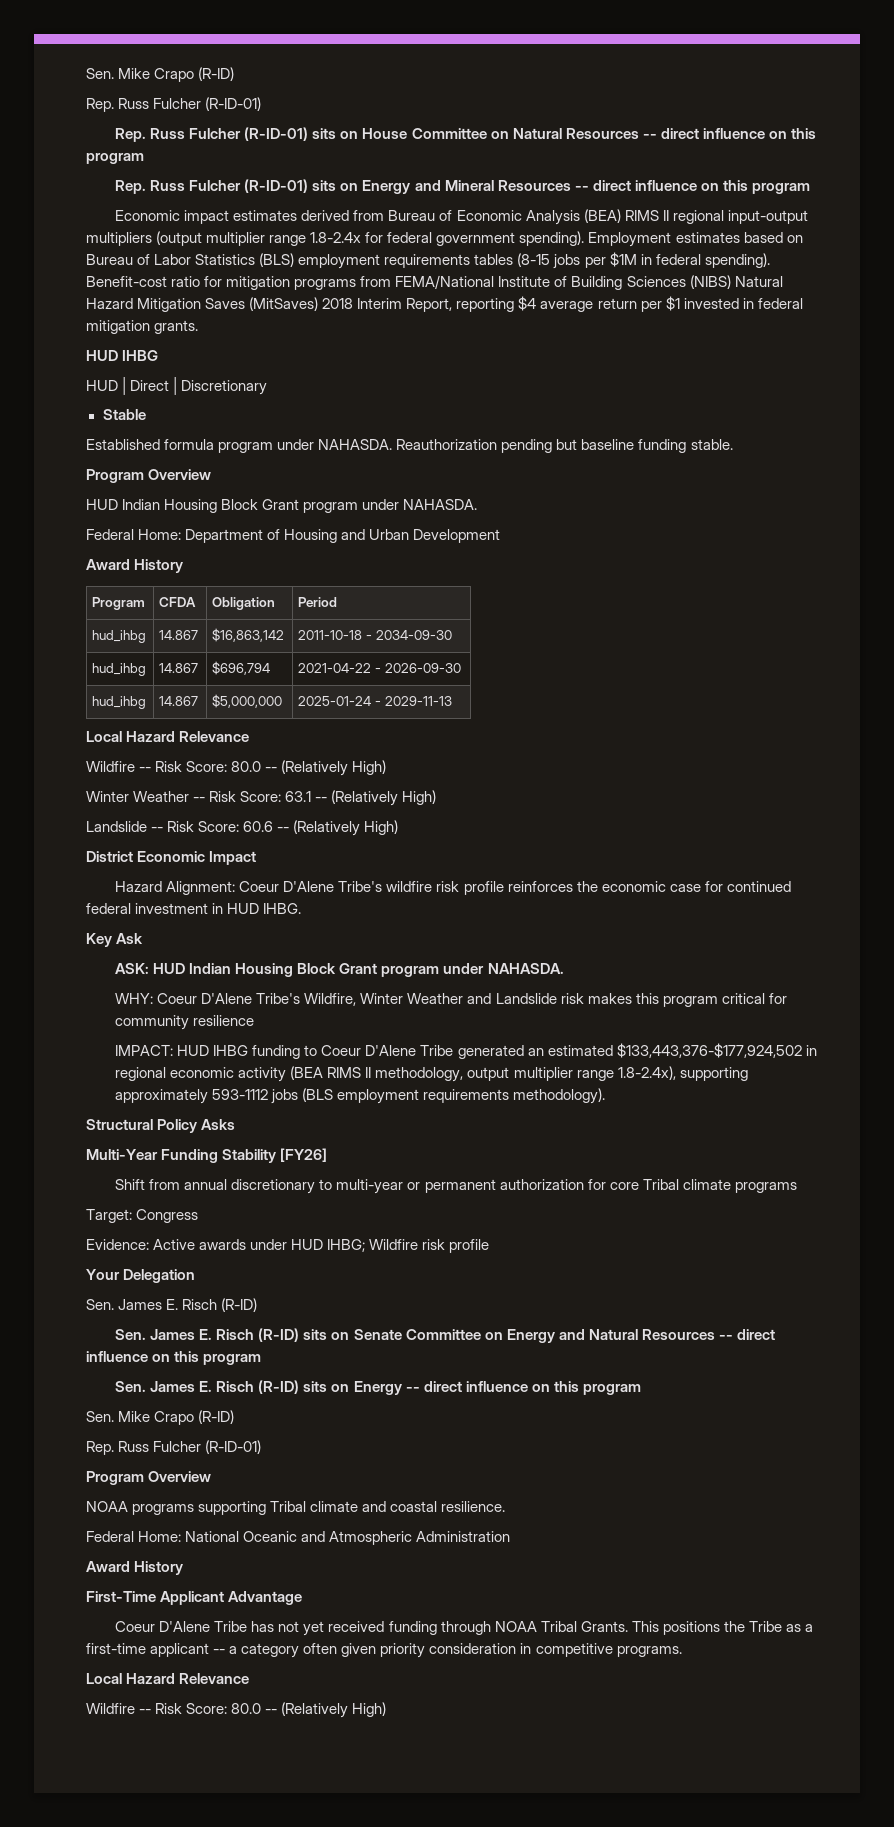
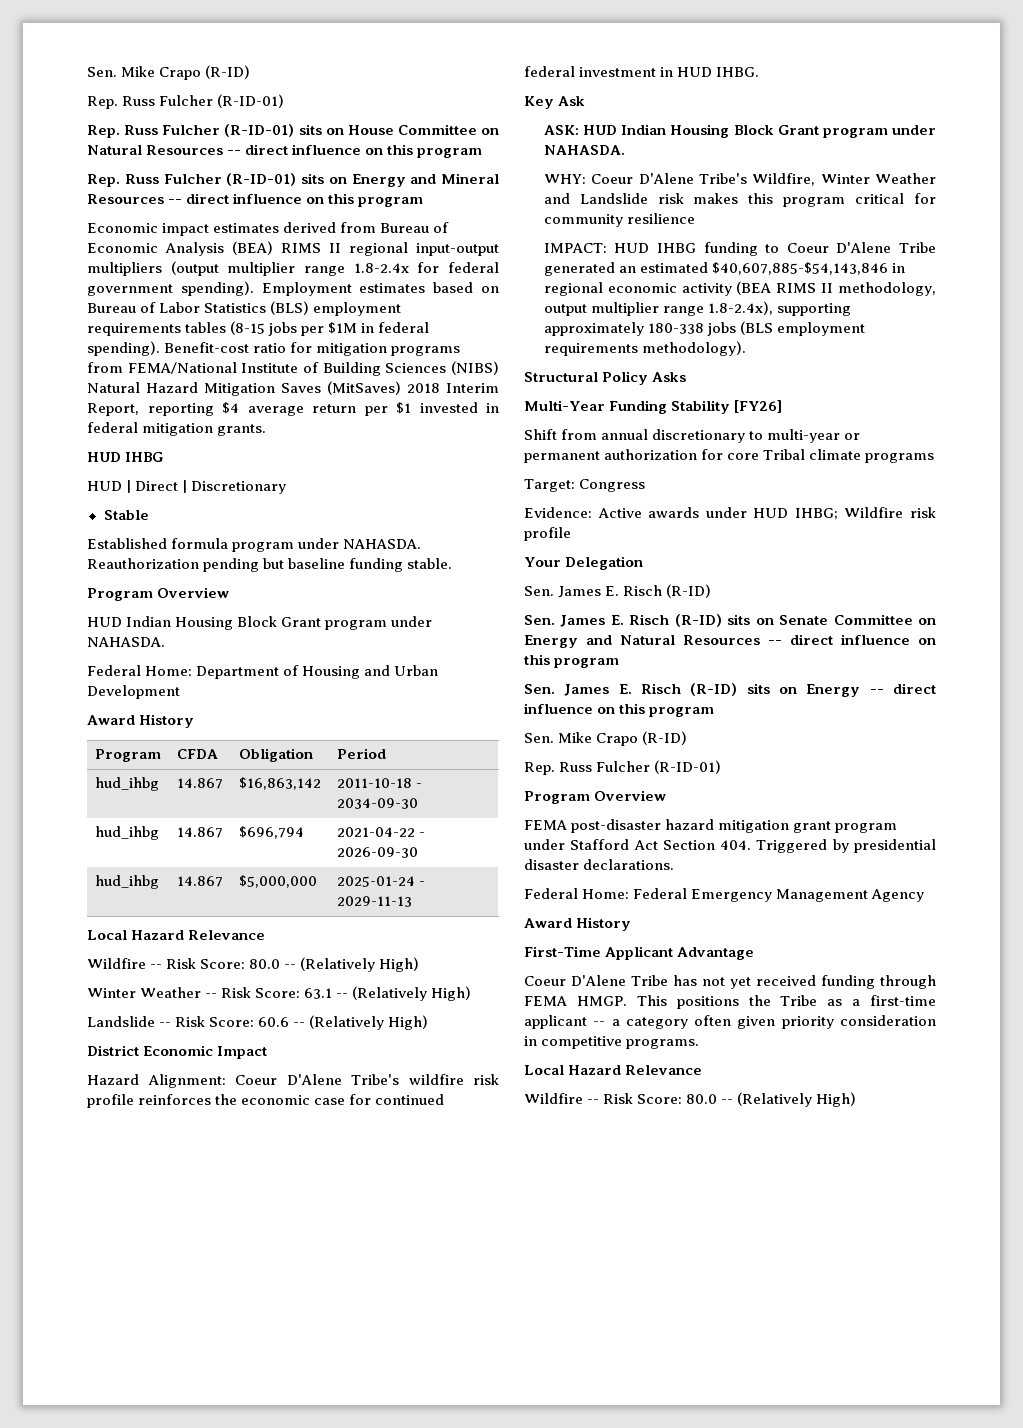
- IMPACT: HUD IHBG funding to Coeur D'Alene Tribe generated an estimated $133,443,376-$177,924,502 in regional economic activity (BEA RIMS II methodology, output multiplier range 1.8-2.4x), supporting approximately 593-1112 jobs (BLS employment requirements methodology).
+ IMPACT: HUD IHBG funding to Coeur D'Alene Tribe generated an estimated $40,607,885-$54,143,846 in regional economic activity (BEA RIMS II methodology, output multiplier range 1.8-2.4x), supporting approximately 180-338 jobs (BLS employment requirements methodology).
- NOAA programs supporting Tribal climate and coastal resilience.
- Federal Home: National Oceanic and Atmospheric Administration
+ FEMA post-disaster hazard mitigation grant program under Stafford Act Section 404. Triggered by presidential disaster declarations.
+ Federal Home: Federal Emergency Management Agency
- Coeur D'Alene Tribe has not yet received funding through NOAA Tribal Grants.
+ Coeur D'Alene Tribe has not yet received funding through FEMA HMGP.

